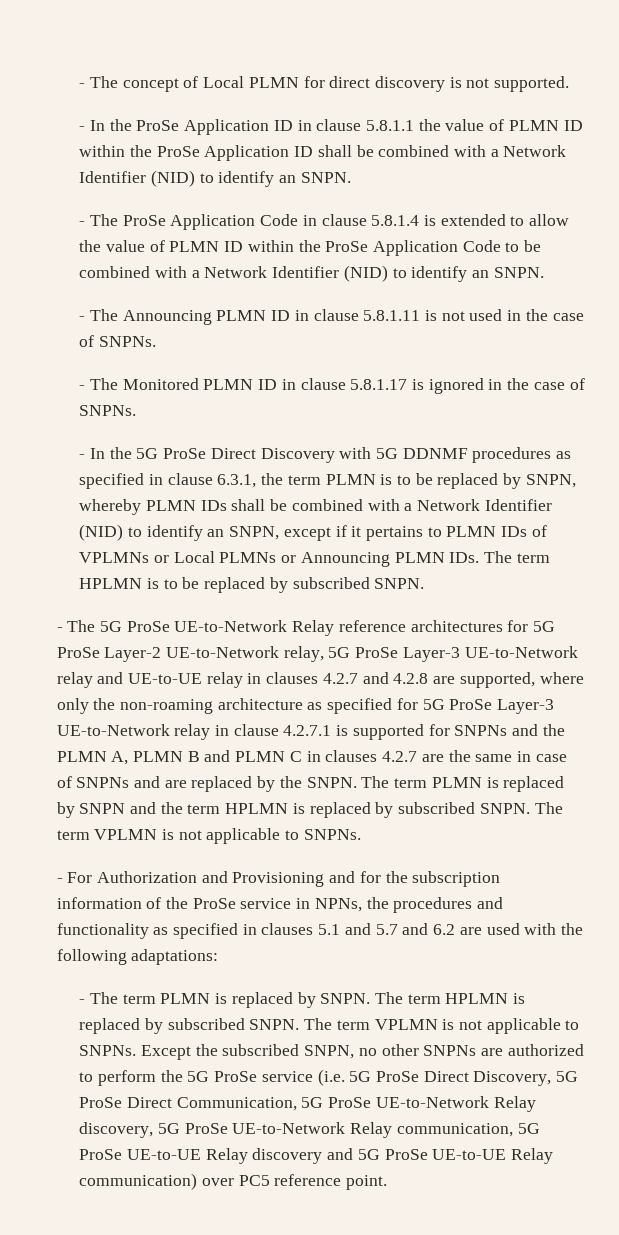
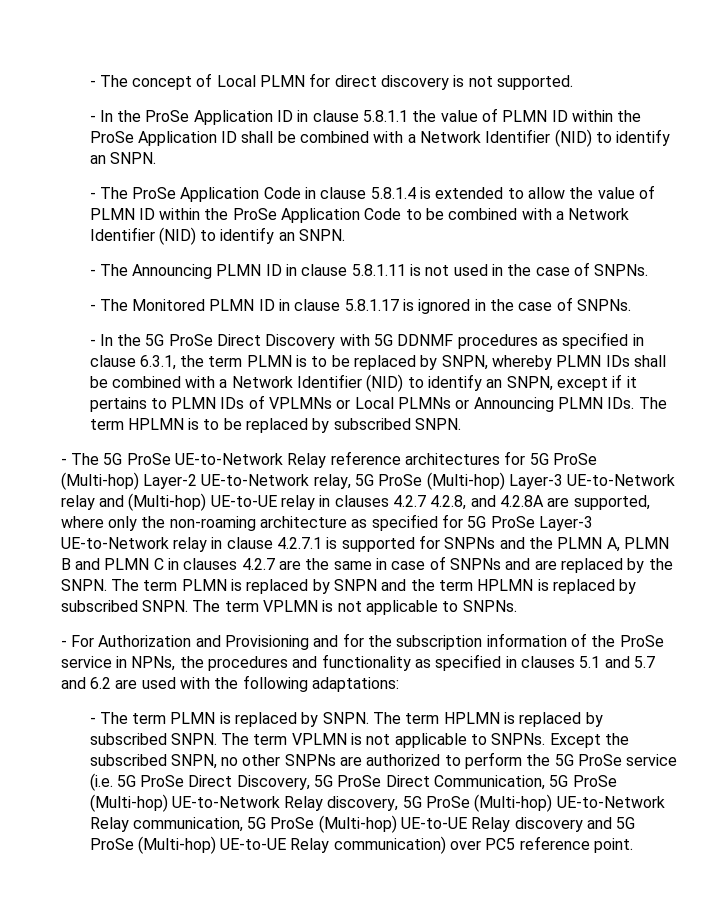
- - The 5G ProSe UE-to-Network Relay reference architectures for 5G ProSe Layer-2 UE-to-Network relay, 5G ProSe Layer-3 UE-to-Network relay and UE-to-UE relay in clauses 4.2.7 and 4.2.8 are supported, where only the non-roaming architecture as specified for 5G ProSe Layer-3 UE-to-Network relay in clause 4.2.7.1 is supported for SNPNs and the PLMN A, PLMN B and PLMN C in clauses 4.2.7 are the same in case of SNPNs and are replaced by the SNPN.
+ - The 5G ProSe UE-to-Network Relay reference architectures for 5G ProSe (Multi-hop) Layer-2 UE-to-Network relay, 5G ProSe (Multi-hop) Layer-3 UE-to-Network relay and (Multi-hop) UE-to-UE relay in clauses 4.2.7 4.2.8, and 4.2.8A are supported, where only the non-roaming architecture as specified for 5G ProSe Layer-3 UE-to-Network relay in clause 4.2.7.1 is supported for SNPNs and the PLMN A, PLMN B and PLMN C in clauses 4.2.7 are the same in case of SNPNs and are replaced by the SNPN.
- Except the subscribed SNPN, no other SNPNs are authorized to perform the 5G ProSe service (i.e. 5G ProSe Direct Discovery, 5G ProSe Direct Communication, 5G ProSe UE-to-Network Relay discovery, 5G ProSe UE-to-Network Relay communication, 5G ProSe UE-to-UE Relay discovery and 5G ProSe UE-to-UE Relay communication) over PC5 reference point.
+ Except the subscribed SNPN, no other SNPNs are authorized to perform the 5G ProSe service (i.e. 5G ProSe Direct Discovery, 5G ProSe Direct Communication, 5G ProSe (Multi-hop) UE-to-Network Relay discovery, 5G ProSe (Multi-hop) UE-to-Network Relay communication, 5G ProSe (Multi-hop) UE-to-UE Relay discovery and 5G ProSe (Multi-hop) UE-to-UE Relay communication) over PC5 reference point.

